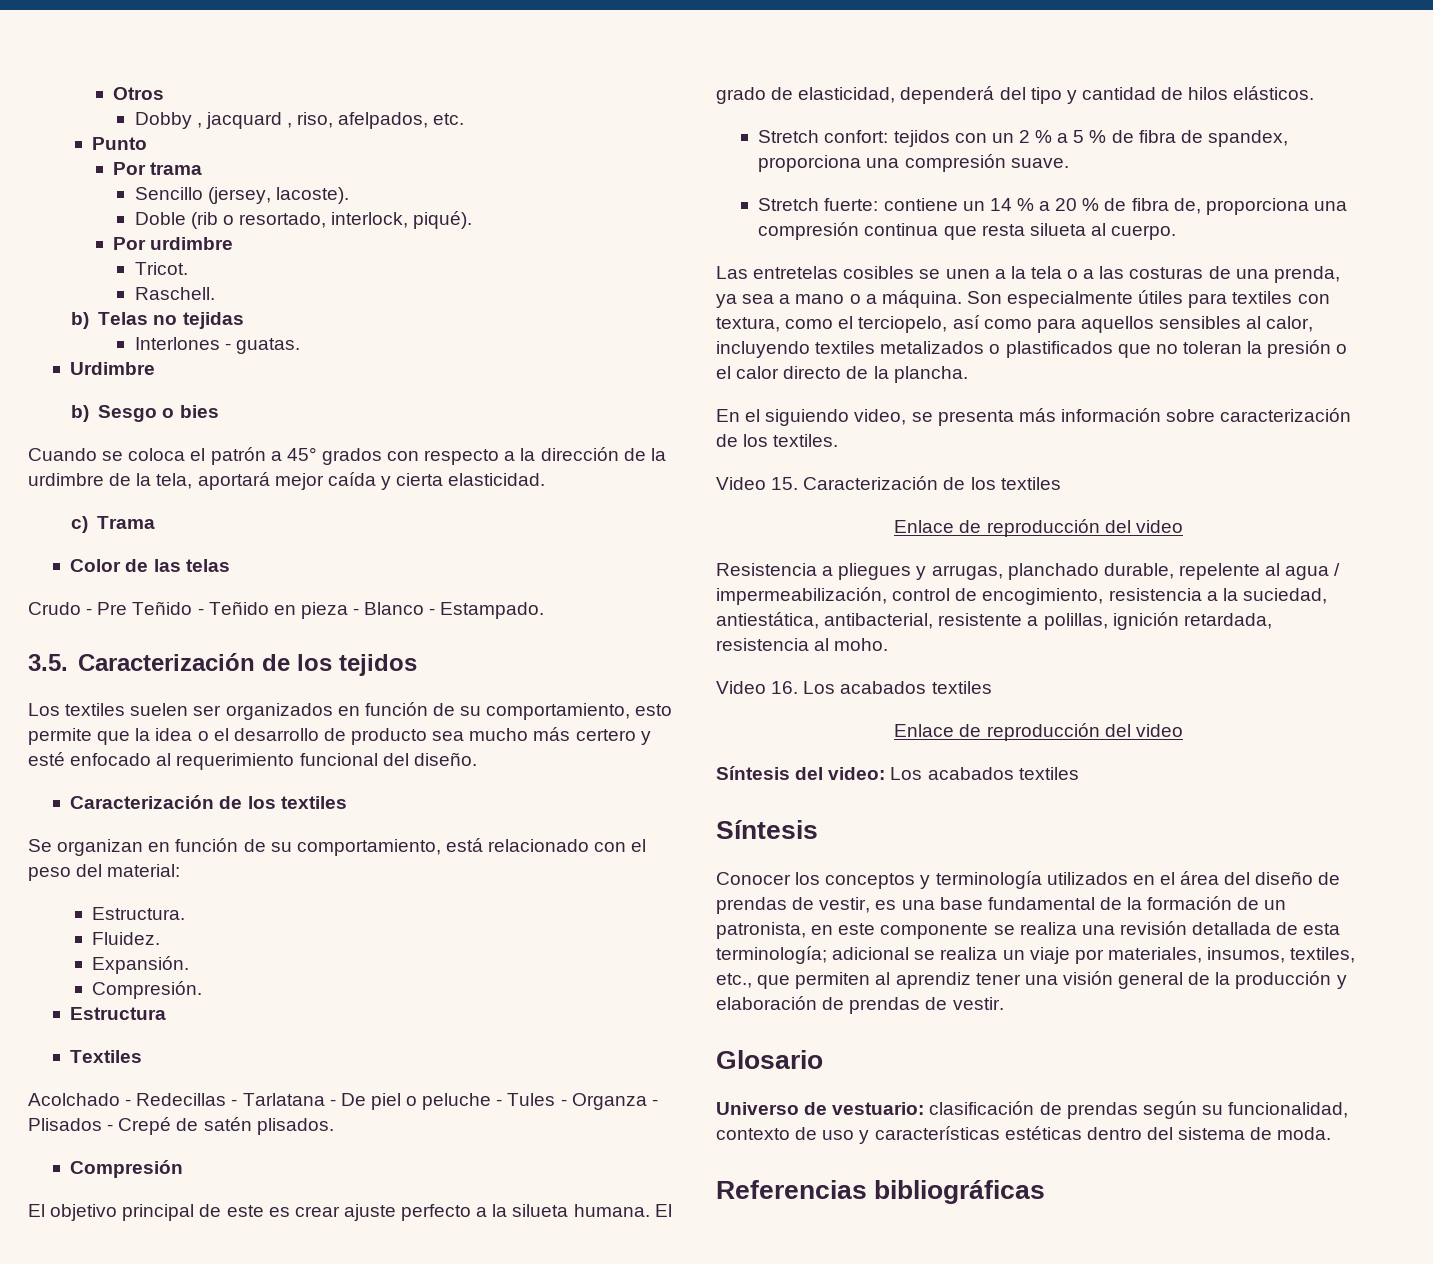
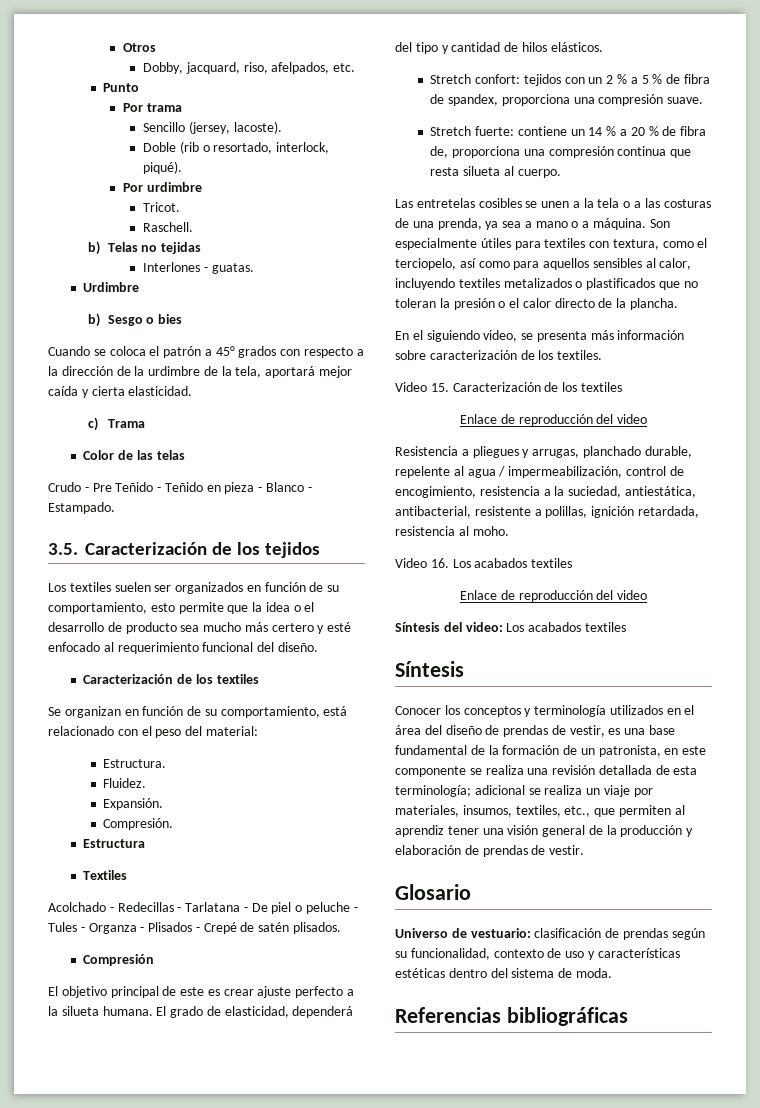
- Dobby , jacquard , riso, afelpados, etc.
+ Dobby, jacquard, riso, afelpados, etc.

